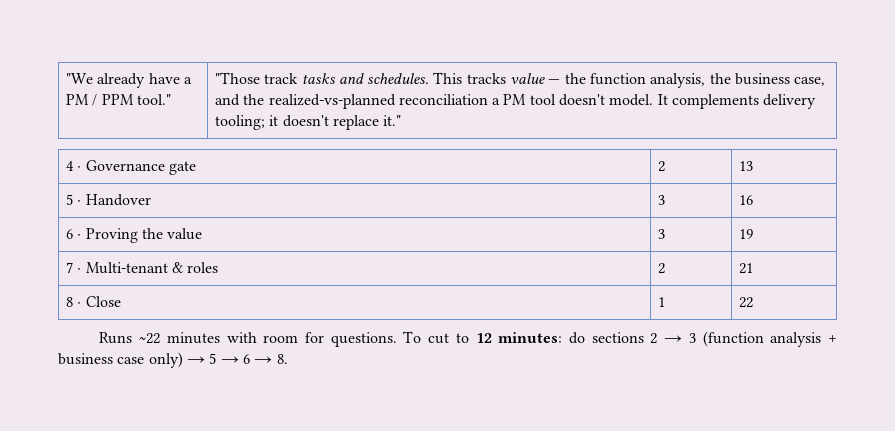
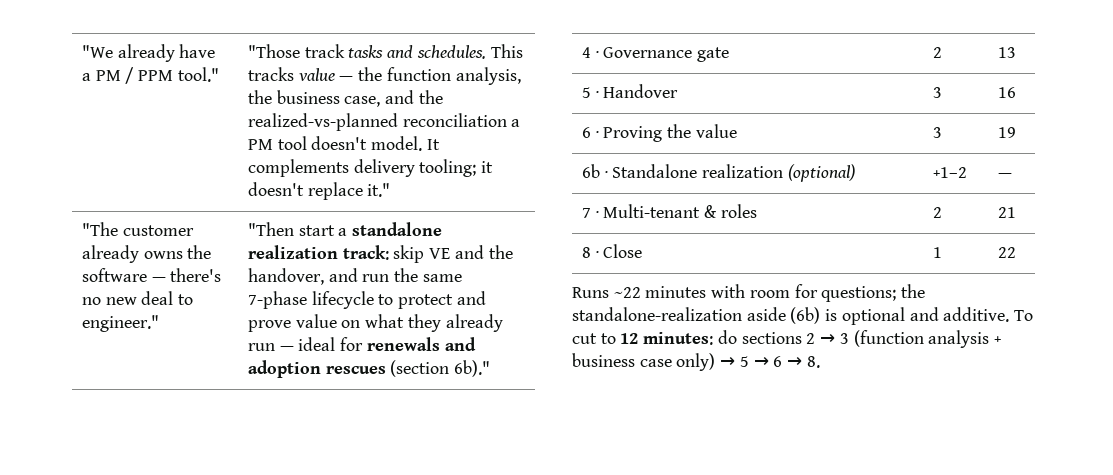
+ "The customer already owns the software — there's no new deal to engineer." | "Then start a standalone realization track: skip VE and the handover, and run the same 7-phase lifecycle to protect and prove value on what they already run — ideal for renewals and adoption rescues (section 6b)."
+ 6b · Standalone realization (optional) | +1–2 | —
- Runs ~22 minutes with room for questions.
+ Runs ~22 minutes with room for questions; the standalone-realization aside (6b) is optional and additive.

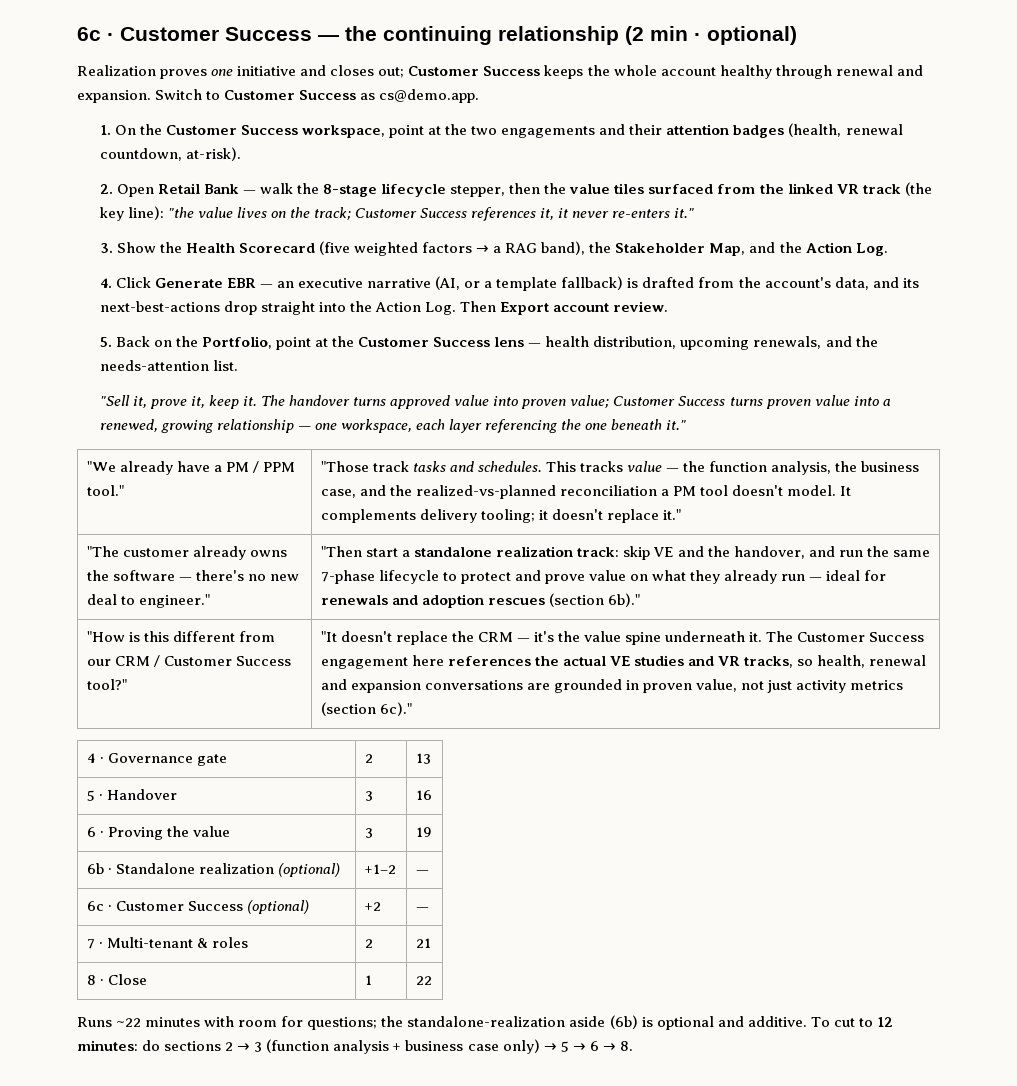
+ 6c · Customer Success — the continuing relationship (2 min · optional)
+ Realization proves one initiative and closes out; Customer Success keeps the whole account healthy through renewal and expansion. Switch to Customer Success as cs@demo.app.
+ 1. On the Customer Success workspace, point at the two engagements and their attention badges (health, renewal countdown, at-risk).
+ 2. Open Retail Bank — walk the 8-stage lifecycle stepper, then the value tiles surfaced from the linked VR track (the key line): "the value lives on the track; Customer Success references it, it never re-enters it."
+ 3. Show the Health Scorecard (five weighted factors → a RAG band), the Stakeholder Map, and the Action Log.
+ 4. Click Generate EBR — an executive narrative (AI, or a template fallback) is drafted from the account's data, and its next-best-actions drop straight into the Action Log. Then Export account review.
+ 5. Back on the Portfolio, point at the Customer Success lens — health distribution, upcoming renewals, and the needs-attention list.
+ "Sell it, prove it, keep it. The handover turns approved value into proven value; Customer Success turns proven value into a renewed, growing relationship — one workspace, each layer referencing the one beneath it."
+ "How is this different from our CRM / Customer Success tool?" | "It doesn't replace the CRM — it's the value spine underneath it. The Customer Success engagement here references the actual VE studies and VR tracks, so health, renewal and expansion conversations are grounded in proven value, not just activity metrics (section 6c)."
+ 6c · Customer Success (optional) | +2 | —

